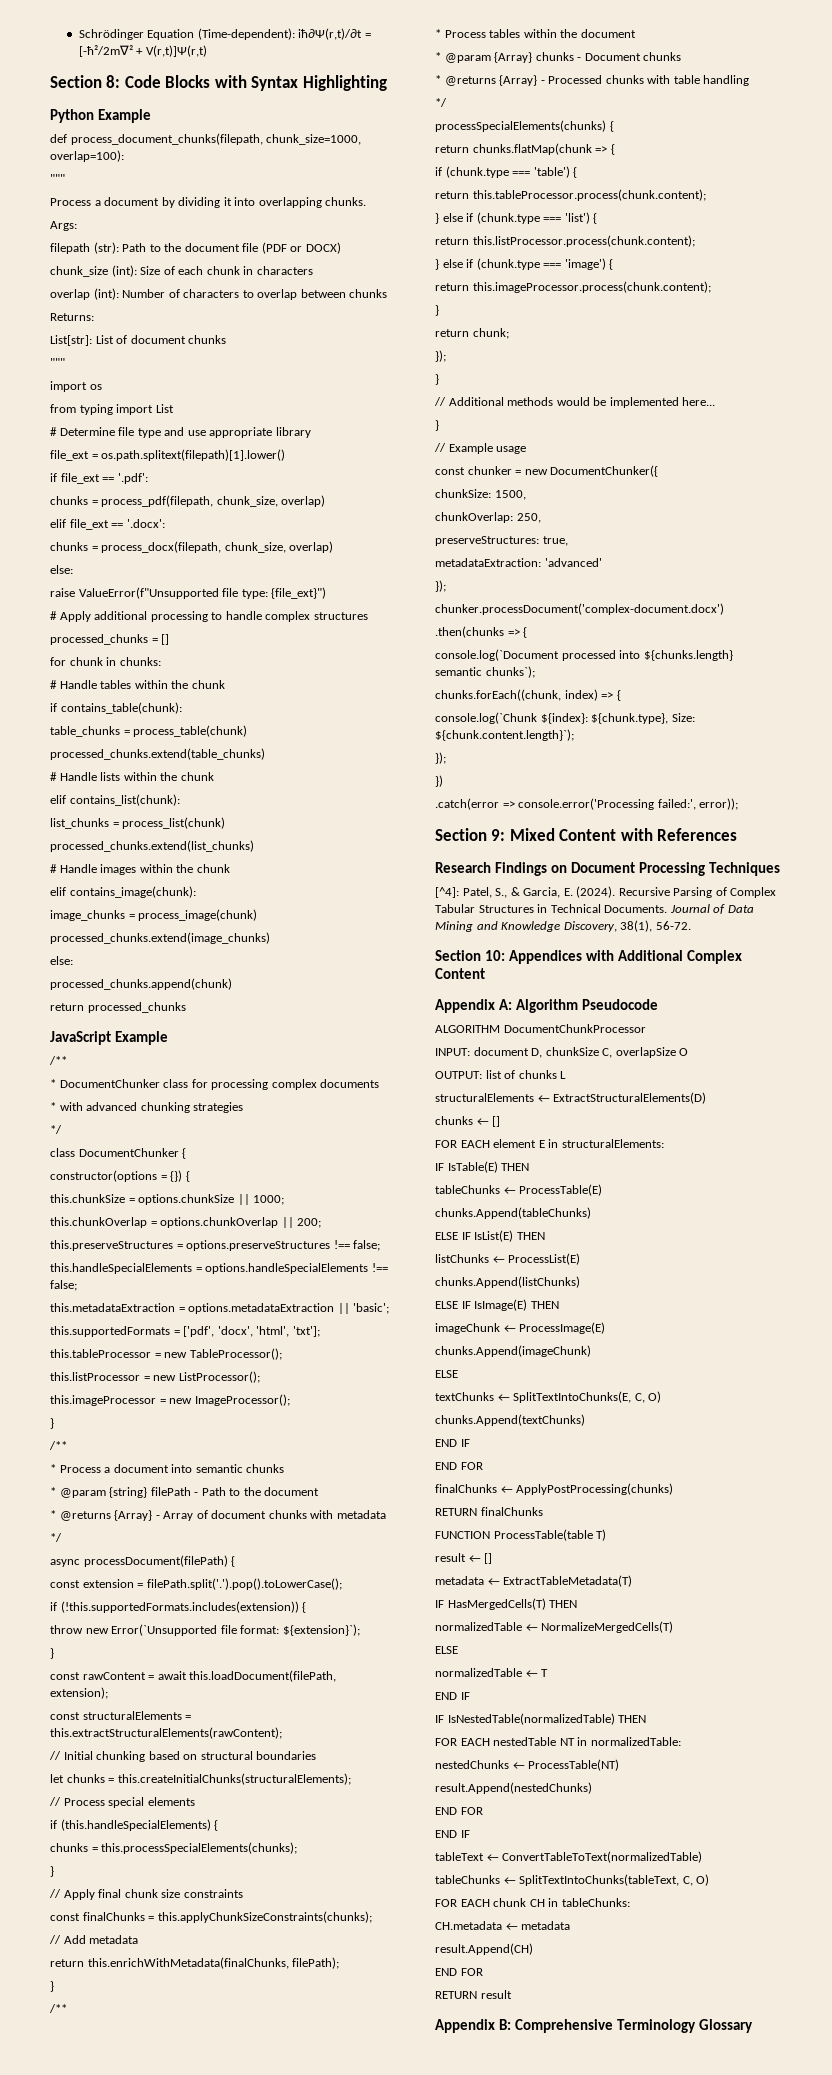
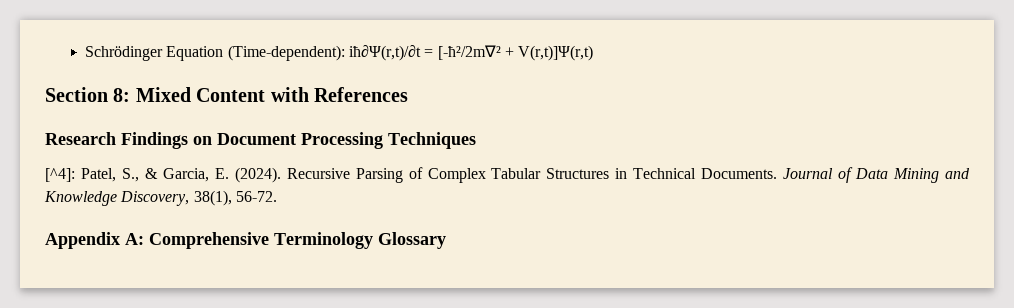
- Section 8: Code Blocks with Syntax Highlighting
- Python Example
- def process_document_chunks(filepath, chunk_size=1000, overlap=100):
- """
- Process a document by dividing it into overlapping chunks.
- Args:
- filepath (str): Path to the document file (PDF or DOCX)
- chunk_size (int): Size of each chunk in characters
- overlap (int): Number of characters to overlap between chunks
- Returns:
- List[str]: List of document chunks
- """
- import os
- from typing import List
- # Determine file type and use appropriate library
- file_ext = os.path.splitext(filepath)[1].lower()
- if file_ext == '.pdf':
- chunks = process_pdf(filepath, chunk_size, overlap)
- elif file_ext == '.docx':
- chunks = process_docx(filepath, chunk_size, overlap)
- else:
- raise ValueError(f"Unsupported file type: {file_ext}")
- # Apply additional processing to handle complex structures
- processed_chunks = []
- for chunk in chunks:
- # Handle tables within the chunk
- if contains_table(chunk):
- table_chunks = process_table(chunk)
- processed_chunks.extend(table_chunks)
- # Handle lists within the chunk
- elif contains_list(chunk):
- list_chunks = process_list(chunk)
- processed_chunks.extend(list_chunks)
- # Handle images within the chunk
- elif contains_image(chunk):
- image_chunks = process_image(chunk)
- processed_chunks.extend(image_chunks)
- else:
- processed_chunks.append(chunk)
- return processed_chunks
- JavaScript Example
- /**
- * DocumentChunker class for processing complex documents
- * with advanced chunking strategies
- */
- class DocumentChunker {
- constructor(options = {}) {
- this.chunkSize = options.chunkSize || 1000;
- this.chunkOverlap = options.chunkOverlap || 200;
- this.preserveStructures = options.preserveStructures !== false;
- this.handleSpecialElements = options.handleSpecialElements !== false;
- this.metadataExtraction = options.metadataExtraction || 'basic';
- this.supportedFormats = ['pdf', 'docx', 'html', 'txt'];
- this.tableProcessor = new TableProcessor();
- this.listProcessor = new ListProcessor();
- this.imageProcessor = new ImageProcessor();
- }
- /**
- * Process a document into semantic chunks
- * @param {string} filePath - Path to the document
- * @returns {Array} - Array of document chunks with metadata
- */
- async processDocument(filePath) {
- const extension = filePath.split('.').pop().toLowerCase();
- if (!this.supportedFormats.includes(extension)) {
- throw new Error(`Unsupported file format: ${extension}`);
- }
- const rawContent = await this.loadDocument(filePath, extension);
- const structuralElements = this.extractStructuralElements(rawContent);
- // Initial chunking based on structural boundaries
- let chunks = this.createInitialChunks(structuralElements);
- // Process special elements
- if (this.handleSpecialElements) {
- chunks = this.processSpecialElements(chunks);
- }
- // Apply final chunk size constraints
- const finalChunks = this.applyChunkSizeConstraints(chunks);
- // Add metadata
- return this.enrichWithMetadata(finalChunks, filePath);
- }
- /**
- * Process tables within the document
- * @param {Array} chunks - Document chunks
- * @returns {Array} - Processed chunks with table handling
- */
- processSpecialElements(chunks) {
- return chunks.flatMap(chunk => {
- if (chunk.type === 'table') {
- return this.tableProcessor.process(chunk.content);
- } else if (chunk.type === 'list') {
- return this.listProcessor.process(chunk.content);
- } else if (chunk.type === 'image') {
- return this.imageProcessor.process(chunk.content);
- }
- return chunk;
- });
- }
- // Additional methods would be implemented here...
- }
- // Example usage
- const chunker = new DocumentChunker({
- chunkSize: 1500,
- chunkOverlap: 250,
- preserveStructures: true,
- metadataExtraction: 'advanced'
- });
- chunker.processDocument('complex-document.docx')
- .then(chunks => {
- console.log(`Document processed into ${chunks.length} semantic chunks`);
- chunks.forEach((chunk, index) => {
- console.log(`Chunk ${index}: ${chunk.type}, Size: ${chunk.content.length}`);
- });
- })
- .catch(error => console.error('Processing failed:', error));
- Section 9: Mixed Content with References
+ Section 8: Mixed Content with References
- Section 10: Appendices with Additional Complex Content
- Appendix A: Algorithm Pseudocode
- ALGORITHM DocumentChunkProcessor
- INPUT: document D, chunkSize C, overlapSize O
- OUTPUT: list of chunks L
- structuralElements ← ExtractStructuralElements(D)
- chunks ← []
- FOR EACH element E in structuralElements:
- IF IsTable(E) THEN
- tableChunks ← ProcessTable(E)
- chunks.Append(tableChunks)
- ELSE IF IsList(E) THEN
- listChunks ← ProcessList(E)
- chunks.Append(listChunks)
- ELSE IF IsImage(E) THEN
- imageChunk ← ProcessImage(E)
- chunks.Append(imageChunk)
- ELSE
- textChunks ← SplitTextIntoChunks(E, C, O)
- chunks.Append(textChunks)
- END IF
- END FOR
- finalChunks ← ApplyPostProcessing(chunks)
- RETURN finalChunks
- FUNCTION ProcessTable(table T)
- result ← []
- metadata ← ExtractTableMetadata(T)
- IF HasMergedCells(T) THEN
- normalizedTable ← NormalizeMergedCells(T)
- ELSE
- normalizedTable ← T
- END IF
- IF IsNestedTable(normalizedTable) THEN
- FOR EACH nestedTable NT in normalizedTable:
- nestedChunks ← ProcessTable(NT)
- result.Append(nestedChunks)
- END FOR
- END IF
- tableText ← ConvertTableToText(normalizedTable)
- tableChunks ← SplitTextIntoChunks(tableText, C, O)
- FOR EACH chunk CH in tableChunks:
- CH.metadata ← metadata
- result.Append(CH)
- END FOR
- RETURN result
- Appendix B: Comprehensive Terminology Glossary
+ Appendix A: Comprehensive Terminology Glossary

